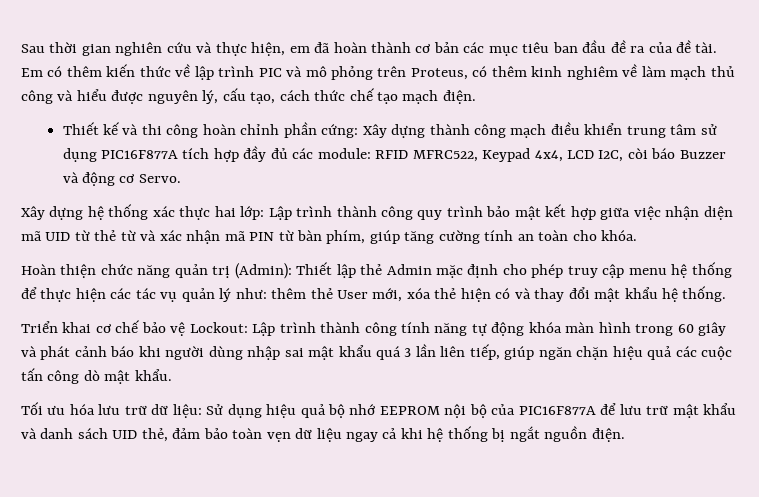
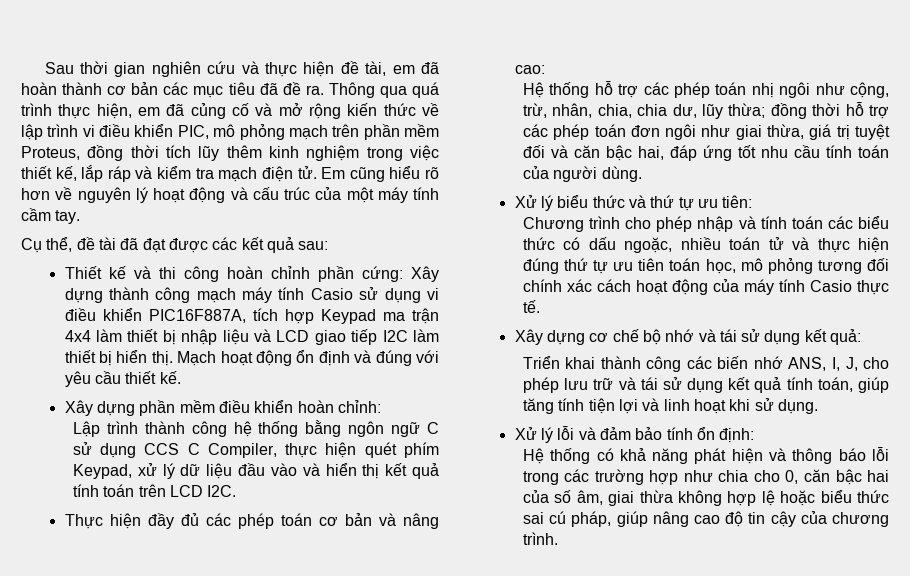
- Sau thời gian nghiên cứu và thực hiện, em đã hoàn thành cơ bản các mục tiêu ban đầu đề ra của đề tài. Em có thêm kiến thức về lập trình PIC và mô phỏng trên Proteus, có thêm kinh nghiêm về làm mạch thủ công và hiểu được nguyên lý, cấu tạo, cách thức chế tạo mạch điện.
+ Sau thời gian nghiên cứu và thực hiện đề tài, em đã hoàn thành cơ bản các mục tiêu đã đề ra. Thông qua quá trình thực hiện, em đã củng cố và mở rộng kiến thức về lập trình vi điều khiển PIC, mô phỏng mạch trên phần mềm Proteus, đồng thời tích lũy thêm kinh nghiệm trong việc thiết kế, lắp ráp và kiểm tra mạch điện tử. Em cũng hiểu rõ hơn về nguyên lý hoạt động và cấu trúc của một máy tính cầm tay.
+ Cụ thể, đề tài đã đạt được các kết quả sau:
- Thiết kế và thi công hoàn chỉnh phần cứng: Xây dựng thành công mạch điều khiển trung tâm sử dụng PIC16F877A tích hợp đầy đủ các module: RFID MFRC522, Keypad 4x4, LCD I2C, còi báo Buzzer và động cơ Servo.
- Xây dựng hệ thống xác thực hai lớp: Lập trình thành công quy trình bảo mật kết hợp giữa việc nhận diện mã UID từ thẻ từ và xác nhận mã PIN từ bàn phím, giúp tăng cường tính an toàn cho khóa.
- Hoàn thiện chức năng quản trị (Admin): Thiết lập thẻ Admin mặc định cho phép truy cập menu hệ thống để thực hiện các tác vụ quản lý như: thêm thẻ User mới, xóa thẻ hiện có và thay đổi mật khẩu hệ thống.
- Triển khai cơ chế bảo vệ Lockout: Lập trình thành công tính năng tự động khóa màn hình trong 60 giây và phát cảnh báo khi người dùng nhập sai mật khẩu quá 3 lần liên tiếp, giúp ngăn chặn hiệu quả các cuộc tấn công dò mật khẩu.
- Tối ưu hóa lưu trữ dữ liệu: Sử dụng hiệu quả bộ nhớ EEPROM nội bộ của PIC16F877A để lưu trữ mật khẩu và danh sách UID thẻ, đảm bảo toàn vẹn dữ liệu ngay cả khi hệ thống bị ngắt nguồn điện.
+ Thiết kế và thi công hoàn chỉnh phần cứng: Xây dựng thành công mạch máy tính Casio sử dụng vi điều khiển PIC16F887A, tích hợp Keypad ma trận 4x4 làm thiết bị nhập liệu và LCD giao tiếp I2C làm thiết bị hiển thị. Mạch hoạt động ổn định và đúng với yêu cầu thiết kế.
+ Xây dựng phần mềm điều khiển hoàn chỉnh:
+ Lập trình thành công hệ thống bằng ngôn ngữ C sử dụng CCS C Compiler, thực hiện quét phím Keypad, xử lý dữ liệu đầu vào và hiển thị kết quả tính toán trên LCD I2C.
+ Thực hiện đầy đủ các phép toán cơ bản và nâng cao:
+ Hệ thống hỗ trợ các phép toán nhị ngôi như cộng, trừ, nhân, chia, chia dư, lũy thừa; đồng thời hỗ trợ các phép toán đơn ngôi như giai thừa, giá trị tuyệt đối và căn bậc hai, đáp ứng tốt nhu cầu tính toán của người dùng.
+ Xử lý biểu thức và thứ tự ưu tiên:
+ Chương trình cho phép nhập và tính toán các biểu thức có dấu ngoặc, nhiều toán tử và thực hiện đúng thứ tự ưu tiên toán học, mô phỏng tương đối chính xác cách hoạt động của máy tính Casio thực tế.
+ Xây dựng cơ chế bộ nhớ và tái sử dụng kết quả:
+ Triển khai thành công các biến nhớ ANS, I, J, cho phép lưu trữ và tái sử dụng kết quả tính toán, giúp tăng tính tiện lợi và linh hoạt khi sử dụng.
+ Xử lý lỗi và đảm bảo tính ổn định:
+ Hệ thống có khả năng phát hiện và thông báo lỗi trong các trường hợp như chia cho 0, căn bậc hai của số âm, giai thừa không hợp lệ hoặc biểu thức sai cú pháp, giúp nâng cao độ tin cậy của chương trình.

